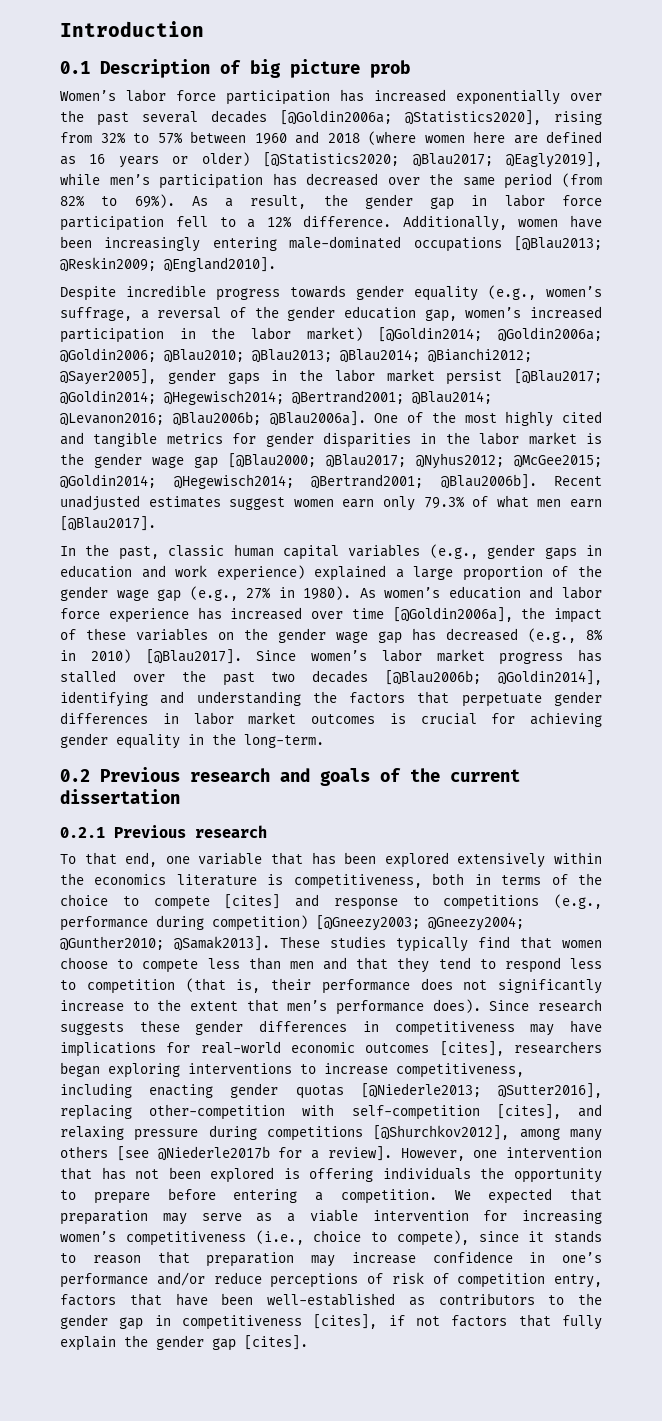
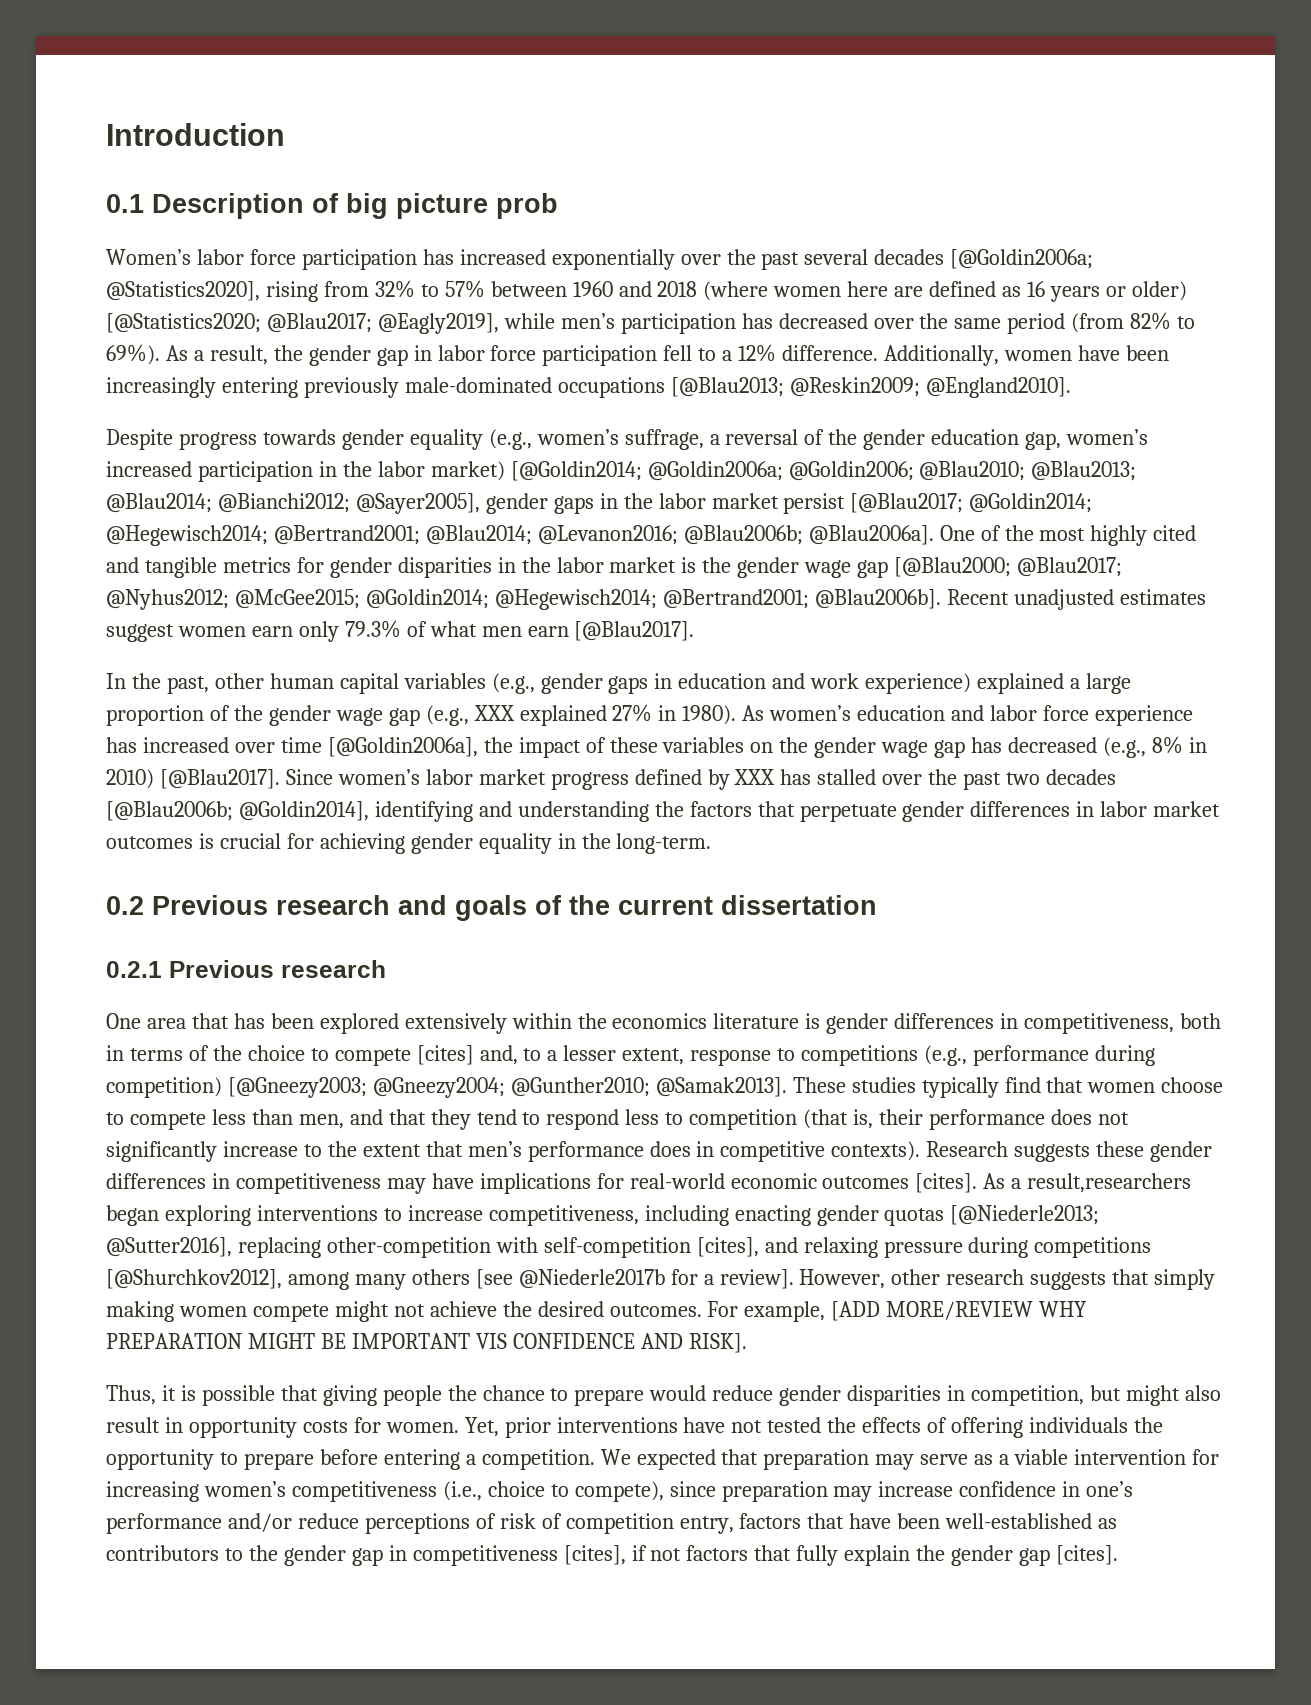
- Additionally, women have been increasingly entering male-dominated occupations [@Blau2013; @Reskin2009; @England2010].
+ Additionally, women have been increasingly entering previously male-dominated occupations [@Blau2013; @Reskin2009; @England2010].
- Despite incredible progress towards gender equality (e.g., women’s suffrage, a reversal of the gender education gap, women’s increased participation in the labor market) [@Goldin2014; @Goldin2006a; @Goldin2006; @Blau2010; @Blau2013; @Blau2014; @Bianchi2012; @Sayer2005], gender gaps in the labor market persist [@Blau2017; @Goldin2014; @Hegewisch2014; @Bertrand2001; @Blau2014; @Levanon2016; @Blau2006b; @Blau2006a].
+ Despite progress towards gender equality (e.g., women’s suffrage, a reversal of the gender education gap, women’s increased participation in the labor market) [@Goldin2014; @Goldin2006a; @Goldin2006; @Blau2010; @Blau2013; @Blau2014; @Bianchi2012; @Sayer2005], gender gaps in the labor market persist [@Blau2017; @Goldin2014; @Hegewisch2014; @Bertrand2001; @Blau2014; @Levanon2016; @Blau2006b; @Blau2006a].
- In the past, classic human capital variables (e.g., gender gaps in education and work experience) explained a large proportion of the gender wage gap (e.g., 27% in 1980).
+ In the past, other human capital variables (e.g., gender gaps in education and work experience) explained a large proportion of the gender wage gap (e.g., XXX explained 27% in 1980).
- Since women’s labor market progress has stalled over the past two decades [@Blau2006b; @Goldin2014], identifying and understanding the factors that perpetuate gender differences in labor market outcomes is crucial for achieving gender equality in the long-term.
+ Since women’s labor market progress defined by XXX has stalled over the past two decades [@Blau2006b; @Goldin2014], identifying and understanding the factors that perpetuate gender differences in labor market outcomes is crucial for achieving gender equality in the long-term.
- To that end, one variable that has been explored extensively within the economics literature is competitiveness, both in terms of the choice to compete [cites] and response to competitions (e.g., performance during competition) [@Gneezy2003; @Gneezy2004; @Gunther2010; @Samak2013].
+ One area that has been explored extensively within the economics literature is gender differences in competitiveness, both in terms of the choice to compete [cites] and, to a lesser extent, response to competitions (e.g., performance during competition) [@Gneezy2003; @Gneezy2004; @Gunther2010; @Samak2013].
- These studies typically find that women choose to compete less than men and that they tend to respond less to competition (that is, their performance does not significantly increase to the extent that men’s performance does). Since research suggests these gender differences in competitiveness may have implications for real-world economic outcomes [cites], researchers began exploring interventions to increase competitiveness, including enacting gender quotas [@Niederle2013;
+ These studies typically find that women choose to compete less than men, and that they tend to respond less to competition (that is, their performance does not significantly increase to the extent that men’s performance does in competitive contexts). Research suggests these gender differences in competitiveness may have implications for real-world economic outcomes [cites]. As a result,researchers began exploring interventions to increase competitiveness, including enacting gender quotas [@Niederle2013;
- However, one intervention that has not been explored is offering individuals the opportunity to prepare before entering a competition.
+ However, other research suggests that simply making women compete might not achieve the desired outcomes. For example, [ADD MORE/REVIEW WHY PREPARATION MIGHT BE IMPORTANT VIS CONFIDENCE AND RISK].
+ Thus, it is possible that giving people the chance to prepare would reduce gender disparities in competition, but might also result in opportunity costs for women. Yet, prior interventions have not tested the effects of offering individuals the opportunity to prepare before entering a competition.
- We expected that preparation may serve as a viable intervention for increasing women’s competitiveness (i.e., choice to compete), since it stands to reason that preparation may increase confidence in one’s performance and/or reduce perceptions of risk of competition entry, factors that have been well-established as contributors to the gender gap in competitiveness [cites], if not factors that fully explain the gender gap [cites].
+ We expected that preparation may serve as a viable intervention for increasing women’s competitiveness (i.e., choice to compete), since preparation may increase confidence in one’s performance and/or reduce perceptions of risk of competition entry, factors that have been well-established as contributors to the gender gap in competitiveness [cites], if not factors that fully explain the gender gap [cites].

